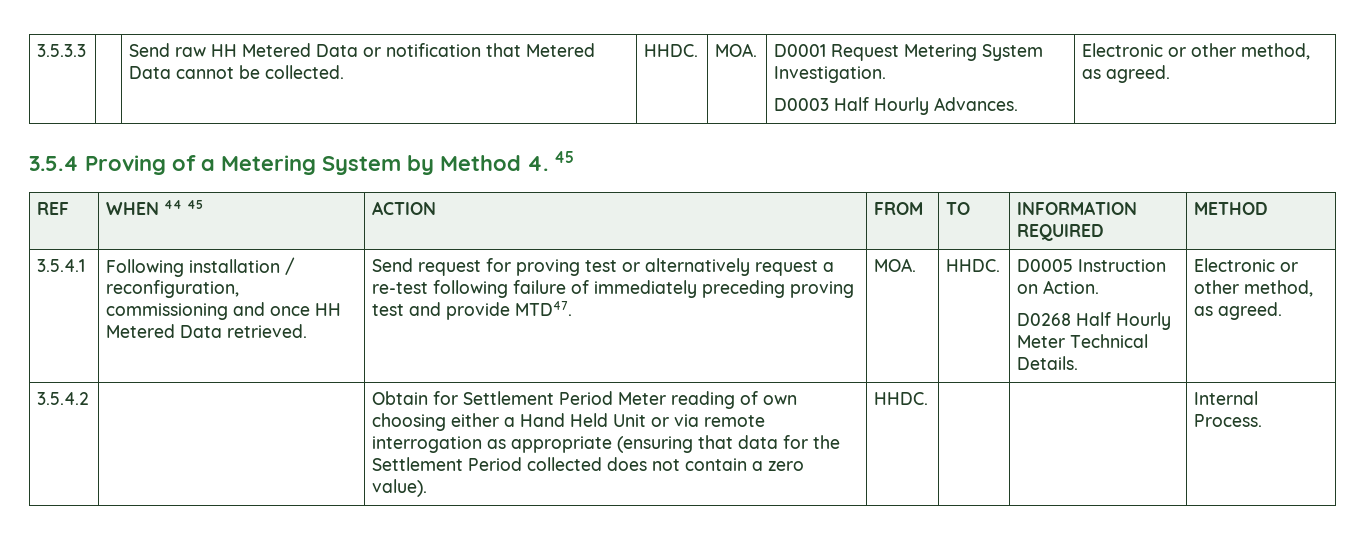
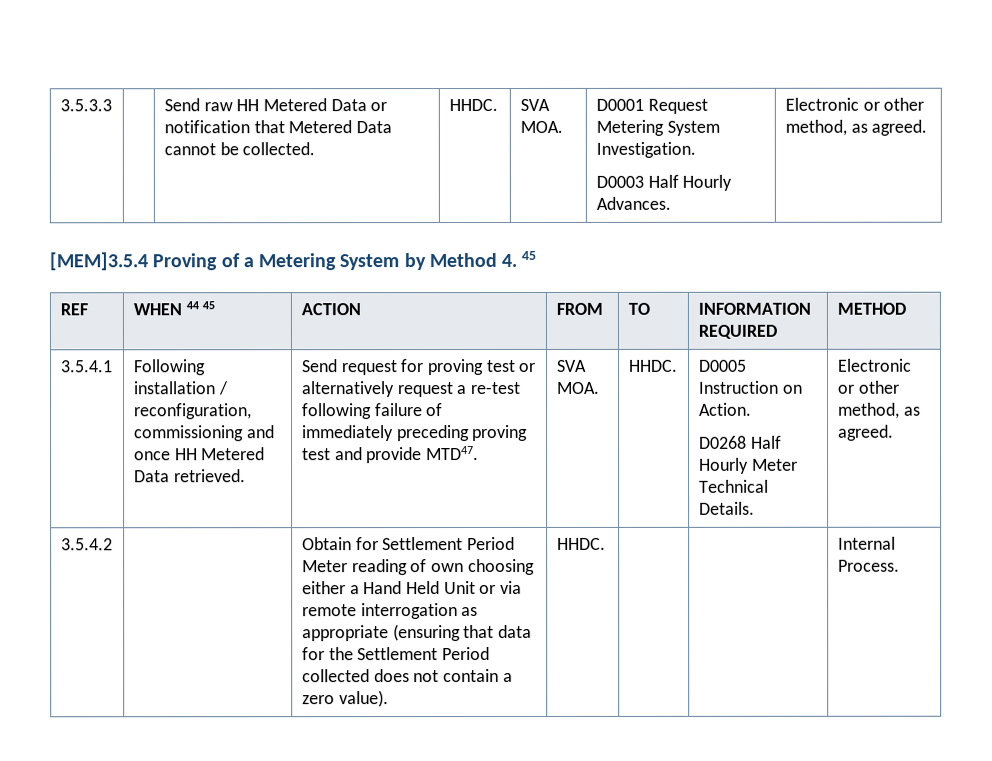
- 3.5.3.3 | | Send raw HH Metered Data or notification that Metered Data cannot be collected. | HHDC. | MOA. | D0001 Request Metering System Investigation.
+ 3.5.3.3 | | Send raw HH Metered Data or notification that Metered Data cannot be collected. | HHDC. | SVA MOA. | D0001 Request Metering System Investigation.
- 3.5.4 Proving of a Metering System by Method 4. 45
+ [MEM]3.5.4 Proving of a Metering System by Method 4. 45
- Send request for proving test or alternatively request a re-test following failure of immediately preceding proving test and provide MTD47. | MOA.
+ Send request for proving test or alternatively request a re-test following failure of immediately preceding proving test and provide MTD47. | SVA MOA.

